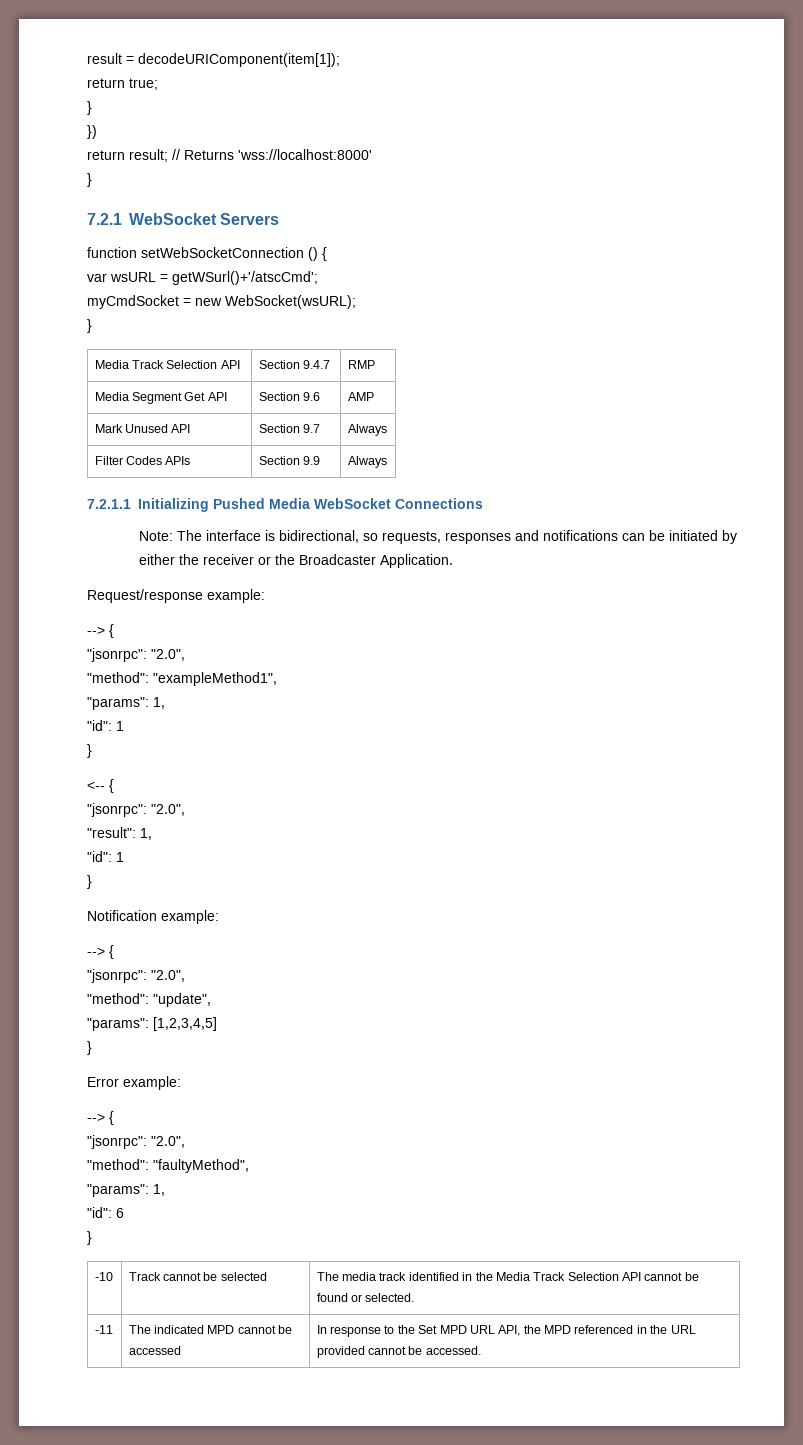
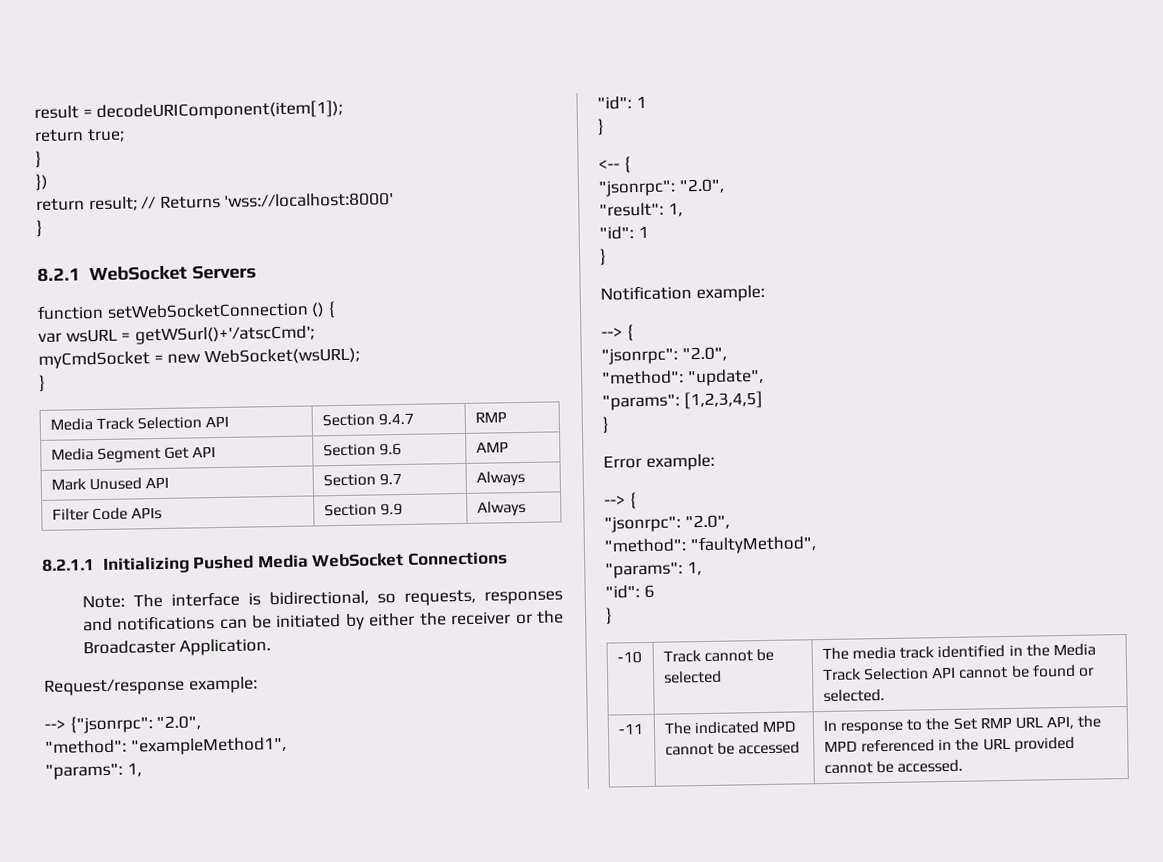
- 7.2.1 WebSocket Servers
+ 8.2.1 WebSocket Servers
- Filter Codes APIs | Section 9.9 | Always
+ Filter Code APIs | Section 9.9 | Always
- 7.2.1.1 Initializing Pushed Media WebSocket Connections
+ 8.2.1.1 Initializing Pushed Media WebSocket Connections
  Request/response example:
- --> {
- "jsonrpc": "2.0",
+ --> {"jsonrpc": "2.0",
- -11 | The indicated MPD cannot be accessed | In response to the Set MPD URL API, the MPD referenced in the URL provided cannot be accessed.
+ -11 | The indicated MPD cannot be accessed | In response to the Set RMP URL API, the MPD referenced in the URL provided cannot be accessed.

